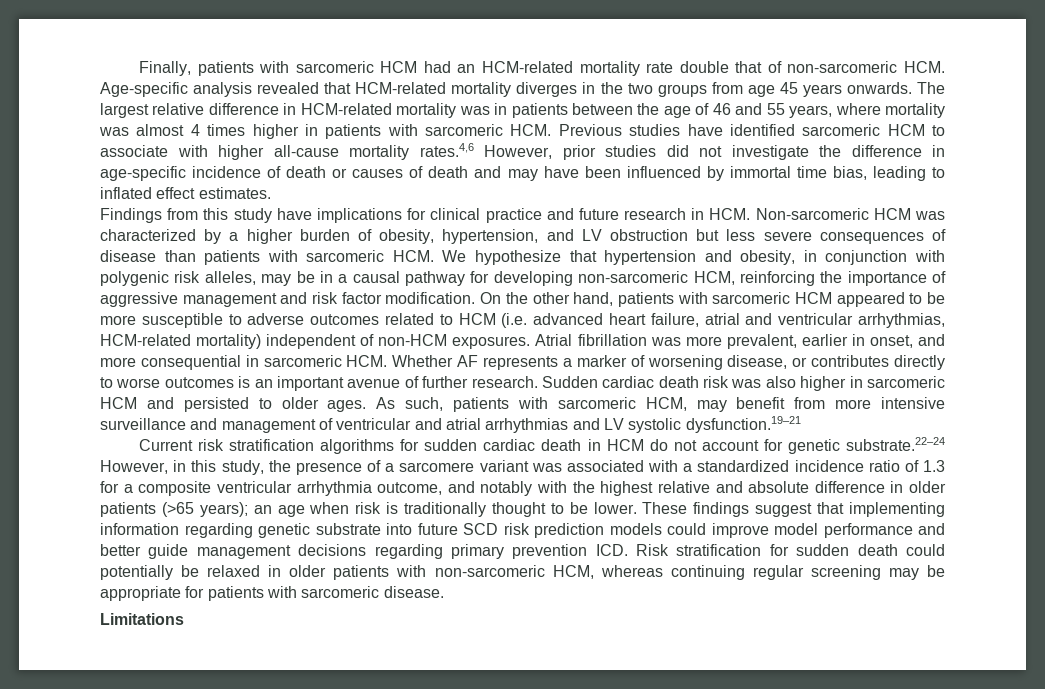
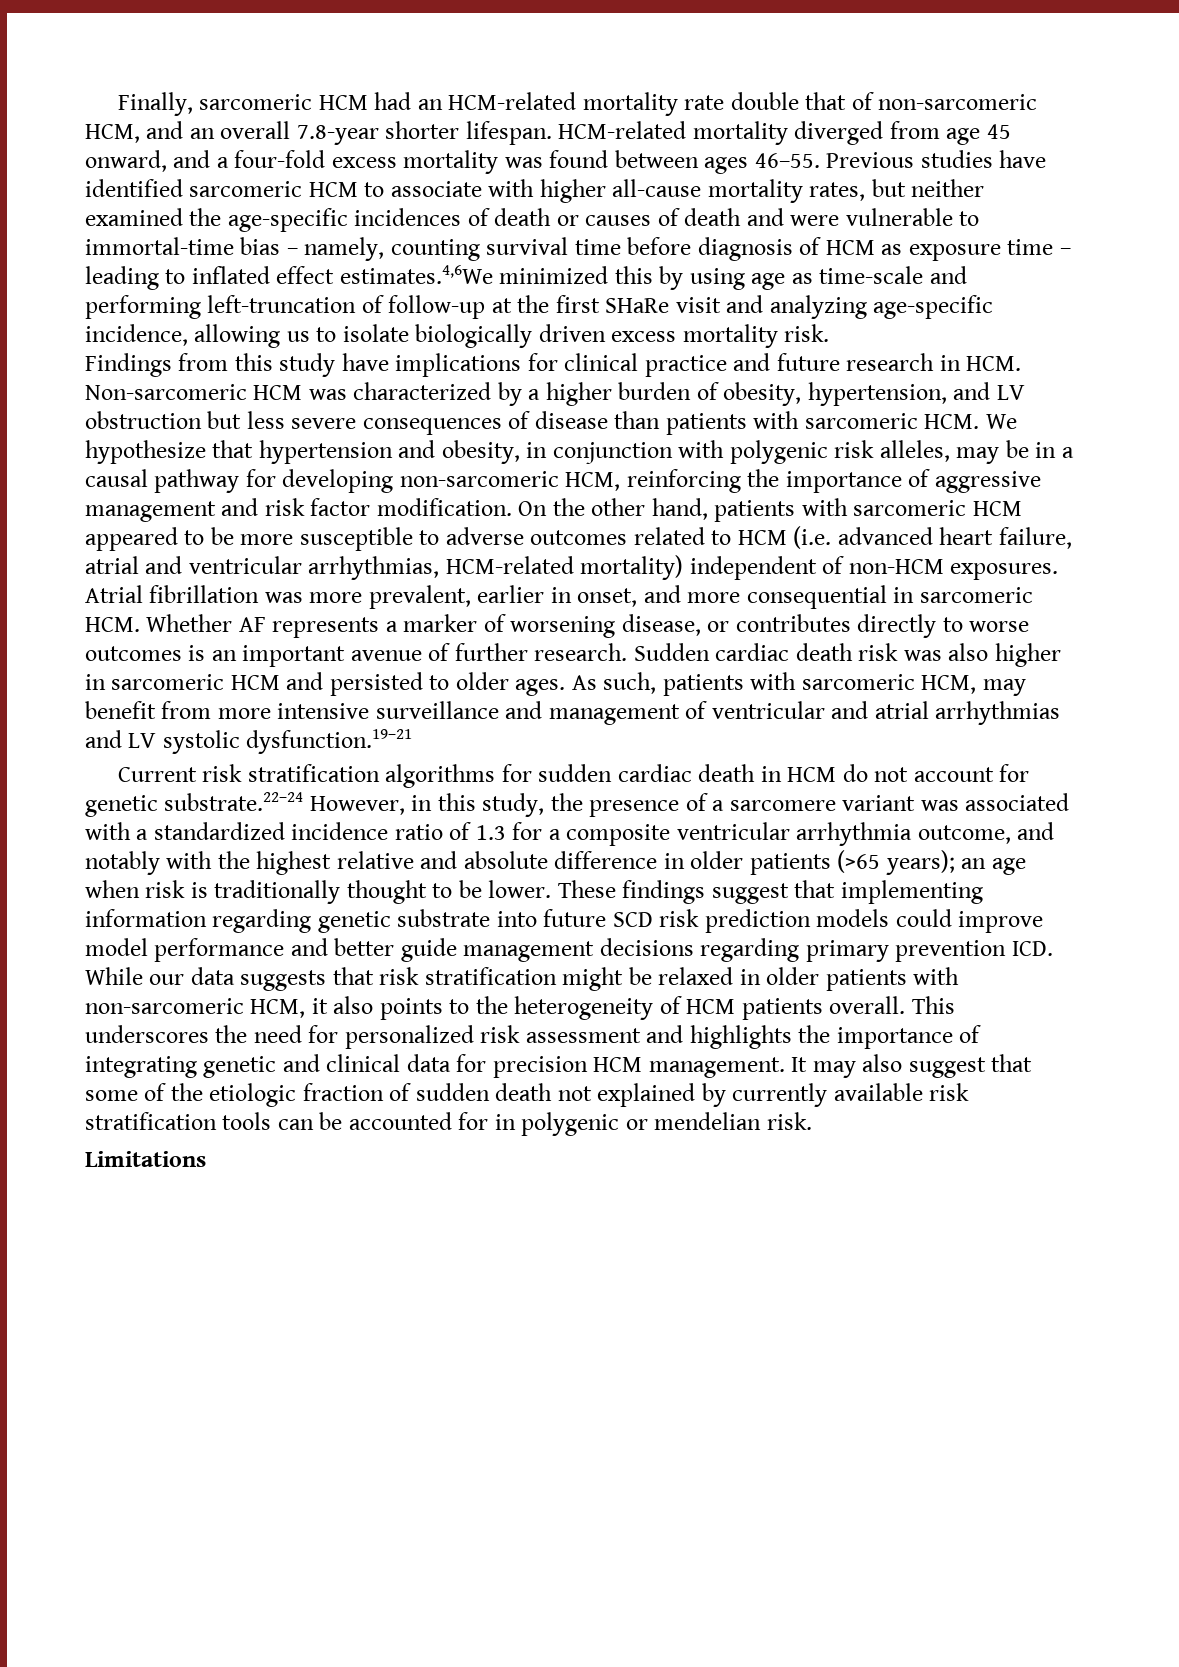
- Finally, patients with sarcomeric HCM had an HCM-related mortality rate double that of non-sarcomeric HCM. Age-specific analysis revealed that HCM-related mortality diverges in the two groups from age 45 years onwards. The largest relative difference in HCM-related mortality was in patients between the age of 46 and 55 years, where mortality was almost 4 times higher in patients with sarcomeric HCM. Previous studies have identified sarcomeric HCM to associate with higher all-cause mortality rates.4,6 However, prior studies did not investigate the difference in age-specific incidence of death or causes of death and may have been influenced by immortal time bias, leading to inflated effect estimates.
+ Finally, sarcomeric HCM had an HCM-related mortality rate double that of non-sarcomeric HCM, and an overall 7.8-year shorter lifespan. HCM-related mortality diverged from age 45 onward, and a four-fold excess mortality was found between ages 46–55. Previous studies have identified sarcomeric HCM to associate with higher all-cause mortality rates, but neither examined the age-specific incidences of death or causes of death and were vulnerable to immortal-time bias – namely, counting survival time before diagnosis of HCM as exposure time – leading to inflated effect estimates.4,6We minimized this by using age as time-scale and performing left-truncation of follow-up at the first SHaRe visit and analyzing age-specific incidence, allowing us to isolate biologically driven excess mortality risk.
- These findings suggest that implementing information regarding genetic substrate into future SCD risk prediction models could improve model performance and better guide management decisions regarding primary prevention ICD. Risk stratification for sudden death could potentially be relaxed in older patients with non-sarcomeric HCM, whereas continuing regular screening may be appropriate for patients with sarcomeric disease.
+ These findings suggest that implementing information regarding genetic substrate into future SCD risk prediction models could improve model performance and better guide management decisions regarding primary prevention ICD. While our data suggests that risk stratification might be relaxed in older patients with non-sarcomeric HCM, it also points to the heterogeneity of HCM patients overall. This underscores the need for personalized risk assessment and highlights the importance of integrating genetic and clinical data for precision HCM management. It may also suggest that some of the etiologic fraction of sudden death not explained by currently available risk stratification tools can be accounted for in polygenic or mendelian risk.

